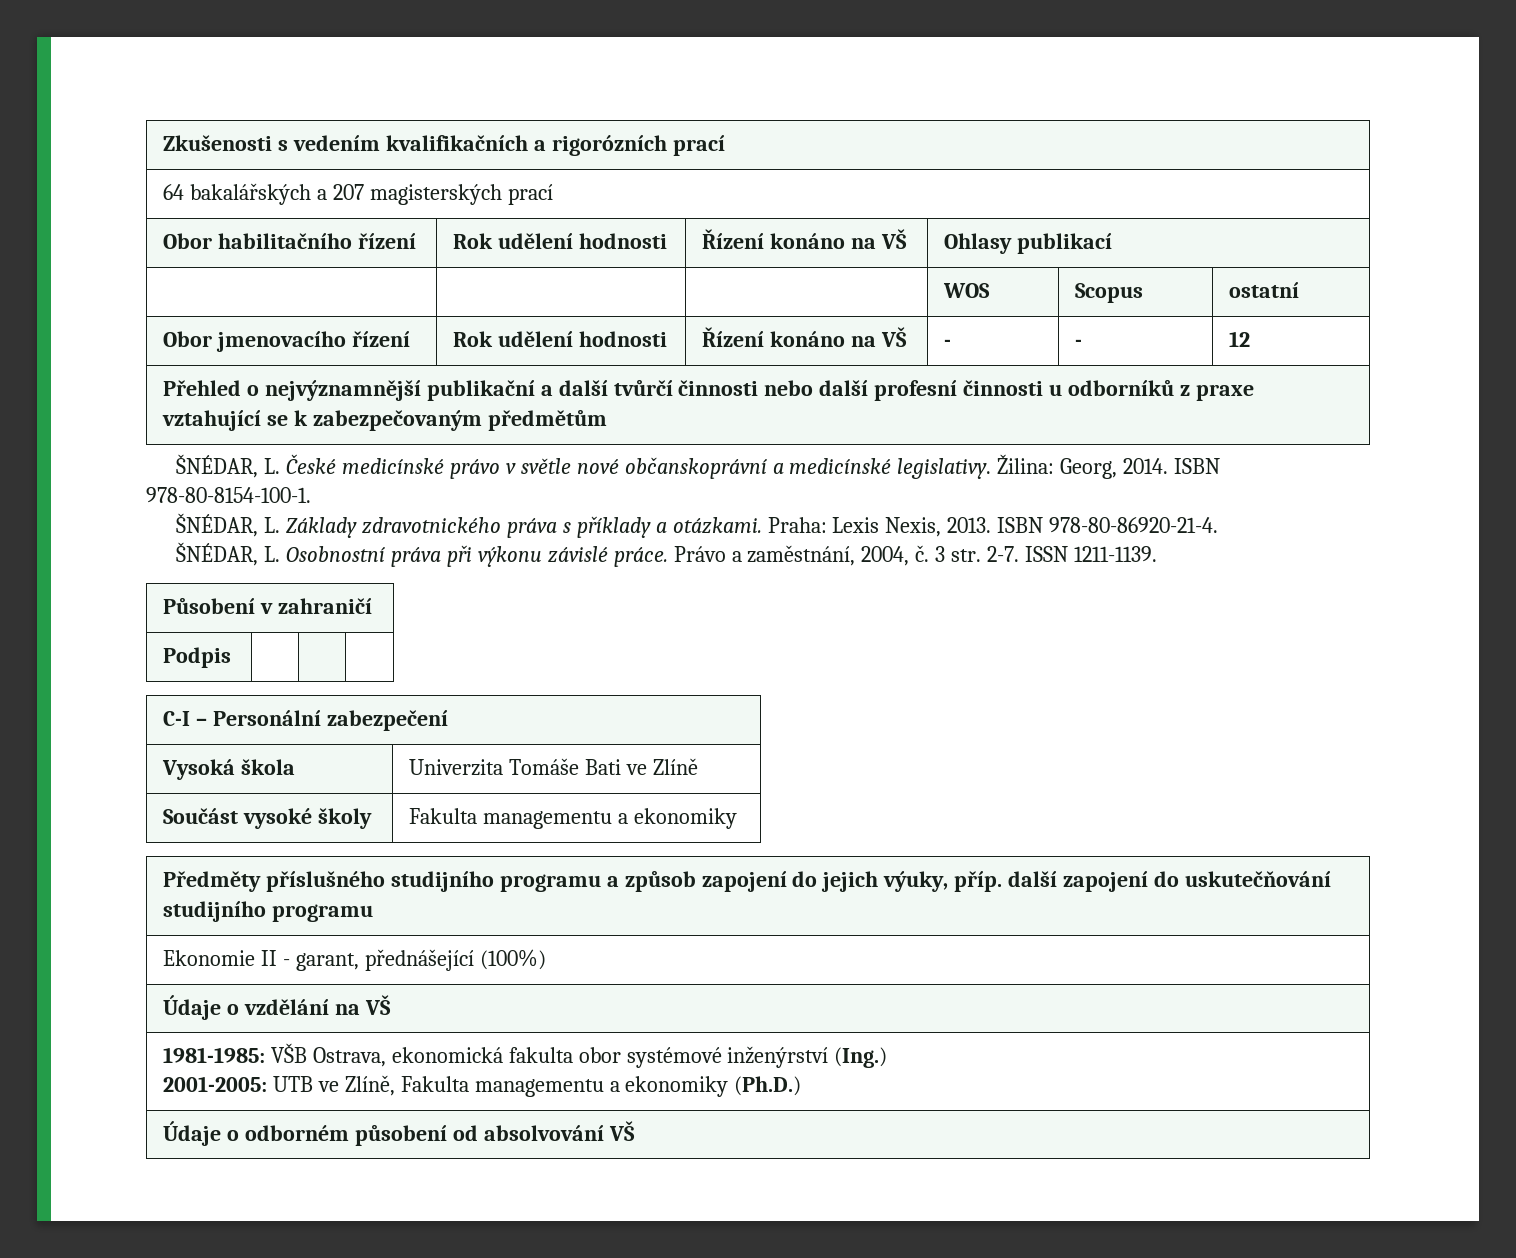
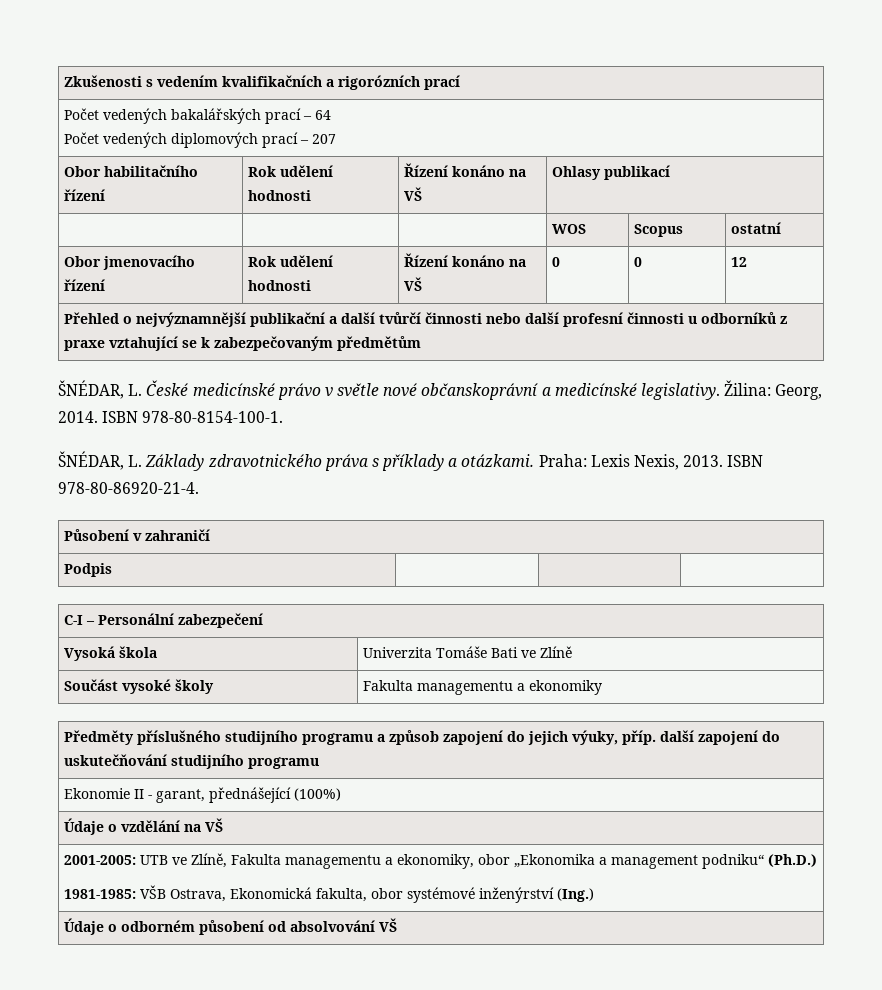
- 64 bakalářských a 207 magisterských prací
+ Počet vedených bakalářských prací – 64
+ Počet vedených diplomových prací – 207
- Obor jmenovacího řízení | Rok udělení hodnosti | Řízení konáno na VŠ | - | - | 12
+ Obor jmenovacího řízení | Rok udělení hodnosti | Řízení konáno na VŠ | 0 | 0 | 12
- ŠNÉDAR, L. Osobnostní práva při výkonu závislé práce. Právo a zaměstnání, 2004, č. 3 str. 2-7. ISSN 1211-1139.
- 1981-1985: VŠB Ostrava, ekonomická fakulta obor systémové inženýrství (Ing.)
- 2001-2005: UTB ve Zlíně, Fakulta managementu a ekonomiky (Ph.D.)
+ 2001-2005: UTB ve Zlíně, Fakulta managementu a ekonomiky, obor „Ekonomika a management podniku“ (Ph.D.)
+ 1981-1985: VŠB Ostrava, Ekonomická fakulta, obor systémové inženýrství (Ing.)

